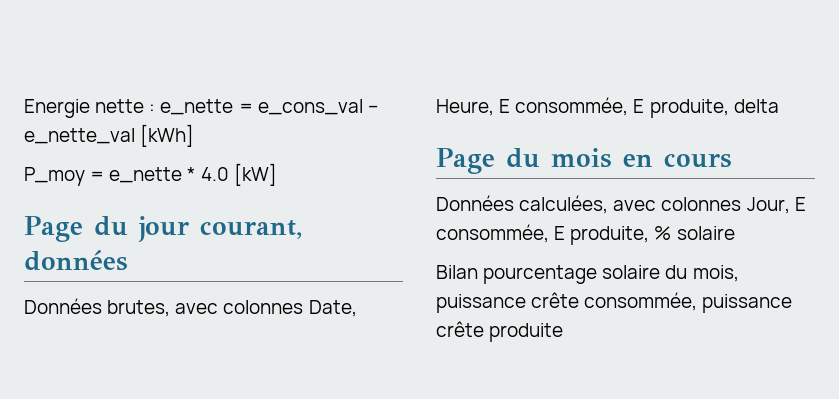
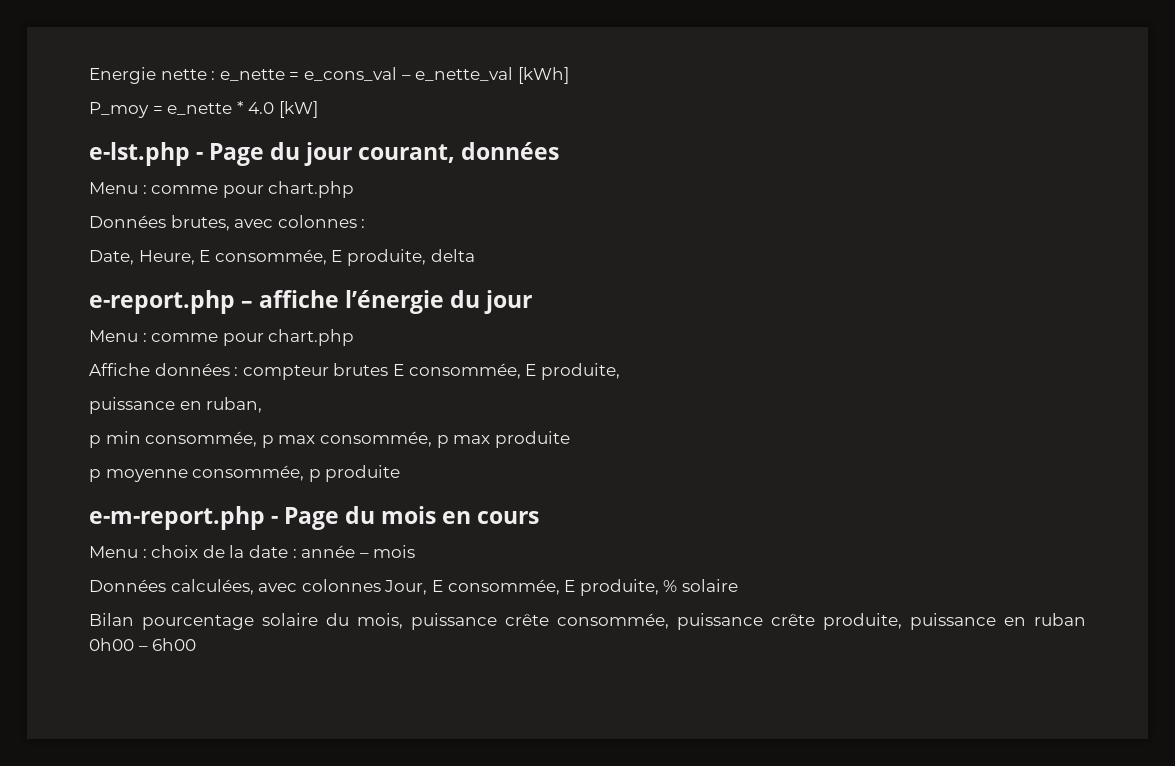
- Page du jour courant, données
+ e-lst.php - Page du jour courant, données
+ Menu : comme pour chart.php
- Données brutes, avec colonnes Date, Heure, E consommée, E produite, delta
+ Données brutes, avec colonnes :
+ Date, Heure, E consommée, E produite, delta
- Page du mois en cours
+ e-report.php – affiche l’énergie du jour
+ Menu : comme pour chart.php
+ Affiche données : compteur brutes E consommée, E produite,
+ puissance en ruban,
+ p min consommée, p max consommée, p max produite
+ p moyenne consommée, p produite
+ e-m-report.php - Page du mois en cours
+ Menu : choix de la date : année – mois
- Bilan pourcentage solaire du mois, puissance crête consommée, puissance crête produite
+ Bilan pourcentage solaire du mois, puissance crête consommée, puissance crête produite, puissance en ruban 0h00 – 6h00

